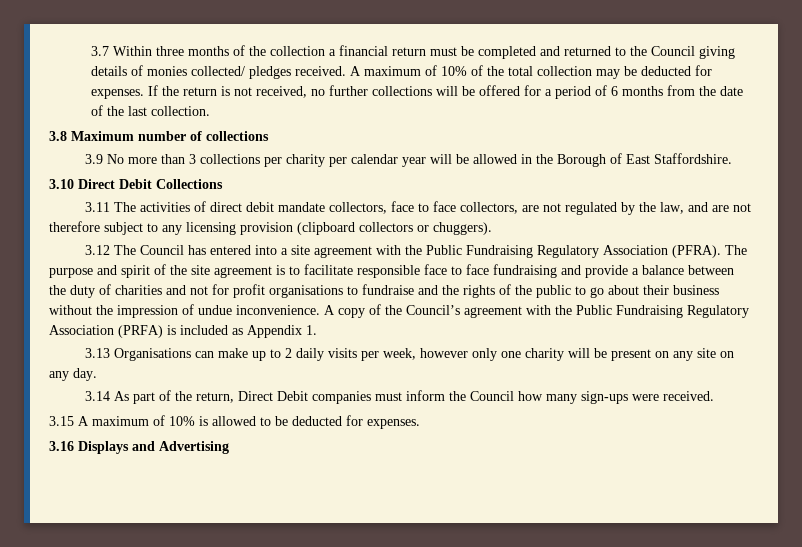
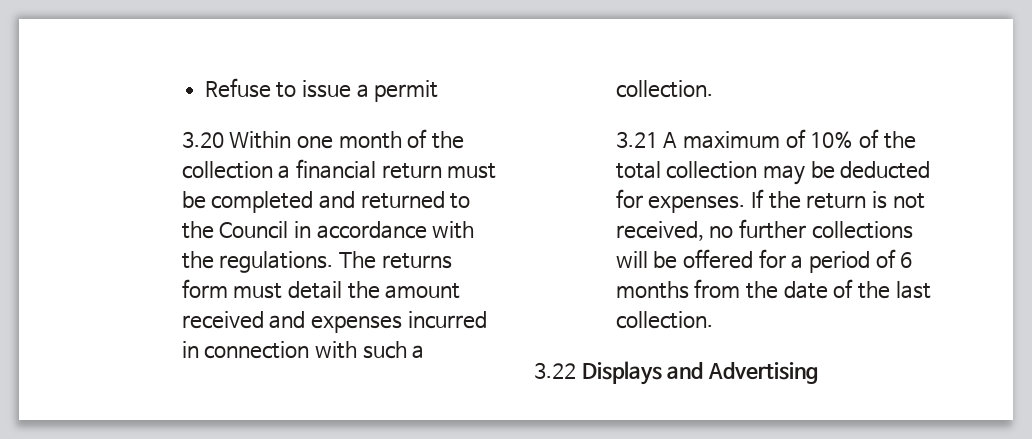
- 3.7 Within three months of the collection a financial return must be completed and returned to the Council giving details of monies collected/ pledges received. A maximum of 10% of the total collection may be deducted for expenses.
+ Refuse to issue a permit
+ 3.20 Within one month of the collection a financial return must be completed and returned to the Council in accordance with the regulations. The returns form must detail the amount received and expenses incurred in connection with such a collection.
+ 3.21 A maximum of 10% of the total collection may be deducted for expenses.
- 3.8 Maximum number of collections
- 3.9 No more than 3 collections per charity per calendar year will be allowed in the Borough of East Staffordshire.
- 3.10 Direct Debit Collections
- 3.11 The activities of direct debit mandate collectors, face to face collectors, are not regulated by the law, and are not therefore subject to any licensing provision (clipboard collectors or chuggers).
- 3.12 The Council has entered into a site agreement with the Public Fundraising Regulatory Association (PFRA). The purpose and spirit of the site agreement is to facilitate responsible face to face fundraising and provide a balance between the duty of charities and not for profit organisations to fundraise and the rights of the public to go about their business without the impression of undue inconvenience. A copy of the Council’s agreement with the Public Fundraising Regulatory Association (PRFA) is included as Appendix 1.
- 3.13 Organisations can make up to 2 daily visits per week, however only one charity will be present on any site on any day.
- 3.14 As part of the return, Direct Debit companies must inform the Council how many sign-ups were received.
- 3.15 A maximum of 10% is allowed to be deducted for expenses.
- 3.16 Displays and Advertising
+ 3.22 Displays and Advertising

